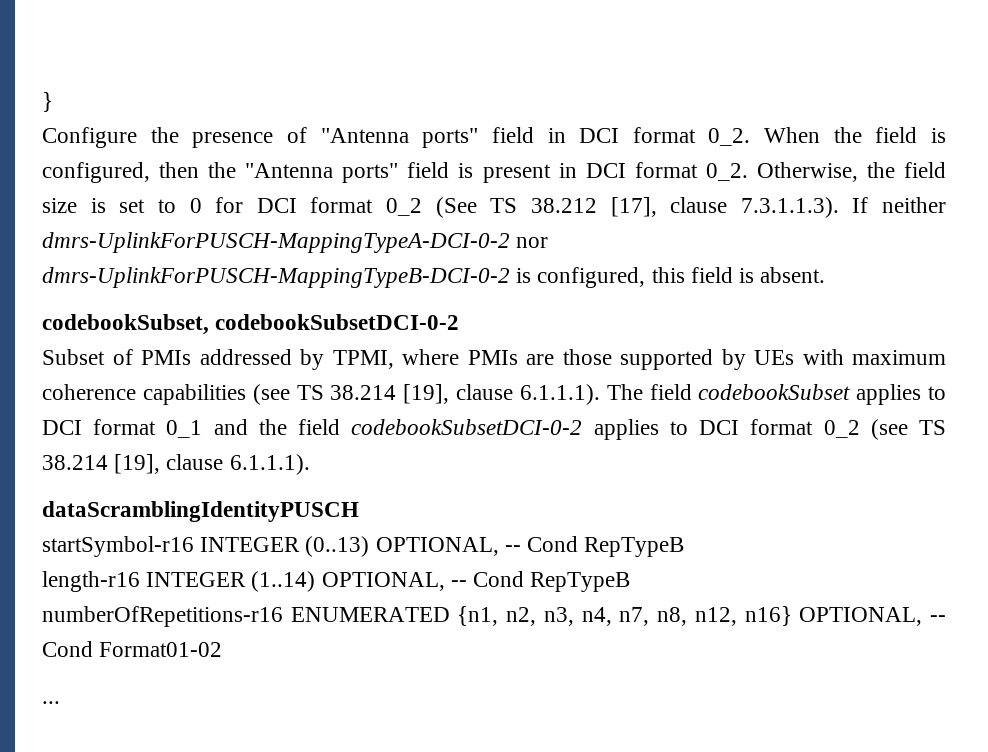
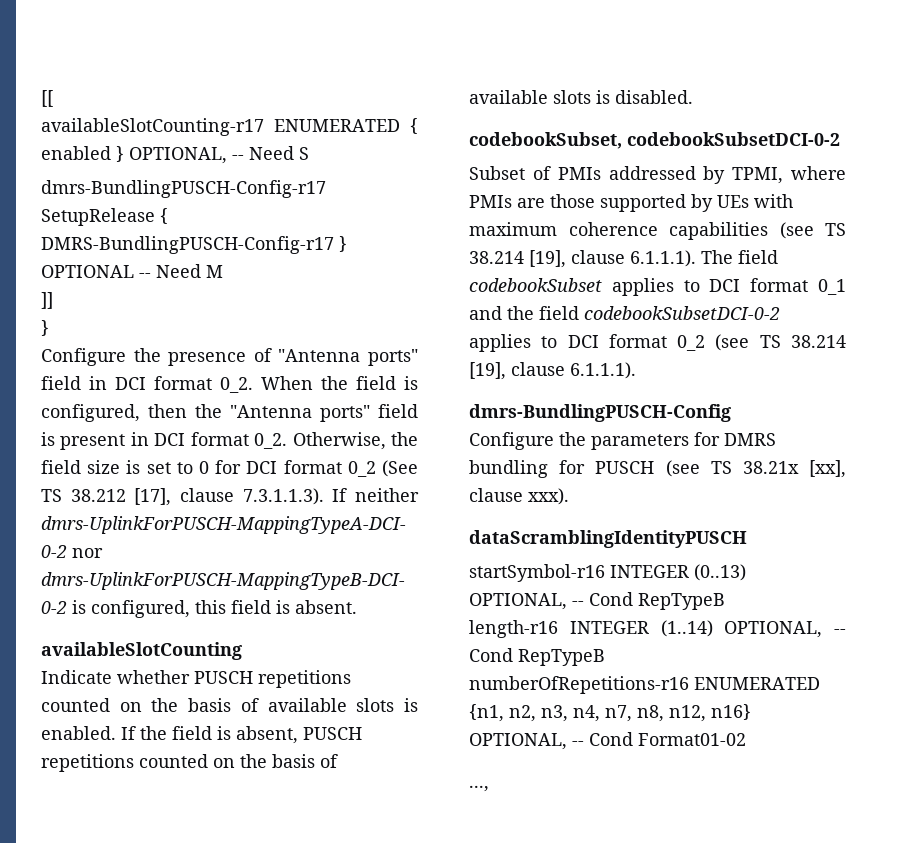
+ [[
+ availableSlotCounting-r17 ENUMERATED { enabled } OPTIONAL, -- Need S
+ dmrs-BundlingPUSCH-Config-r17 SetupRelease { DMRS-BundlingPUSCH-Config-r17 } OPTIONAL -- Need M
+ ]]
+ availableSlotCounting
+ Indicate whether PUSCH repetitions counted on the basis of available slots is enabled. If the field is absent, PUSCH repetitions counted on the basis of available slots is disabled.
+ dmrs-BundlingPUSCH-Config
+ Configure the parameters for DMRS bundling for PUSCH (see TS 38.21x [xx], clause xxx).
- ...
+ ...,

